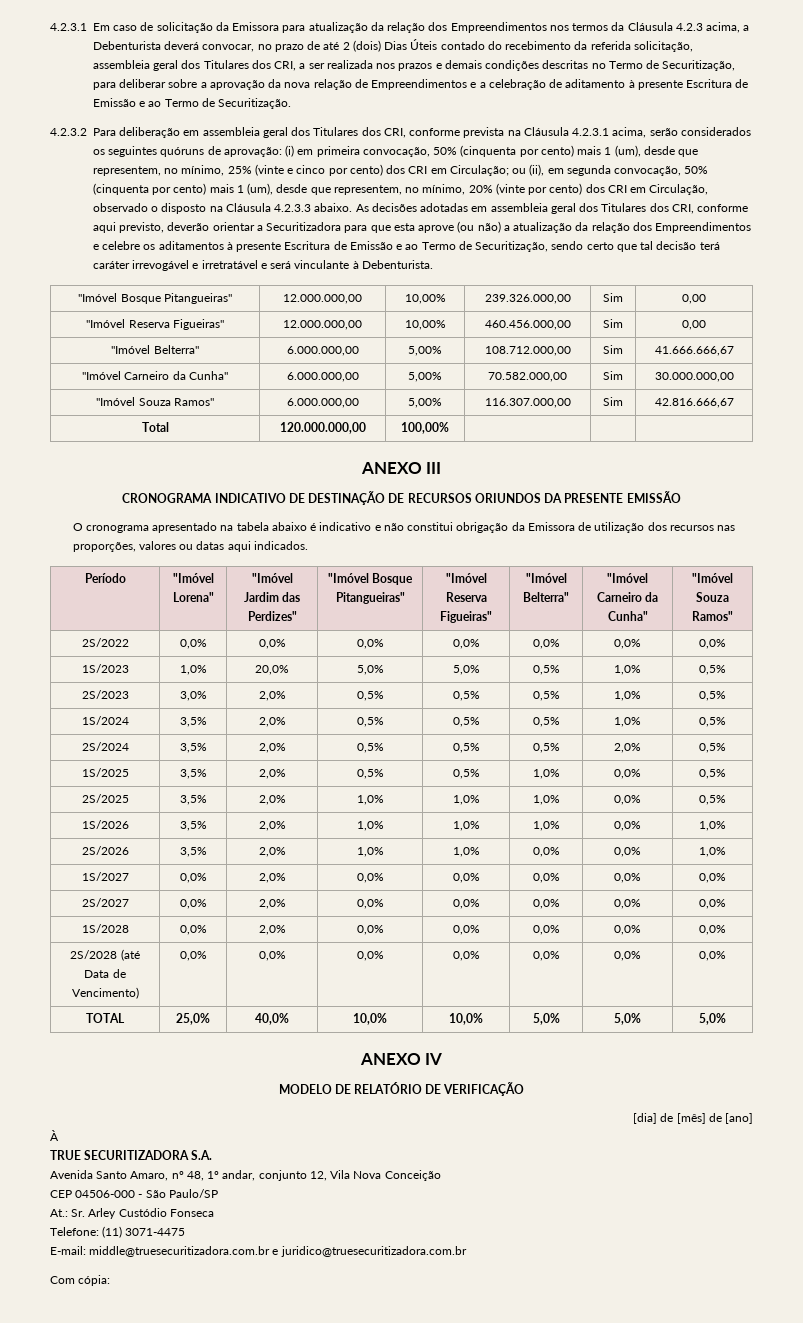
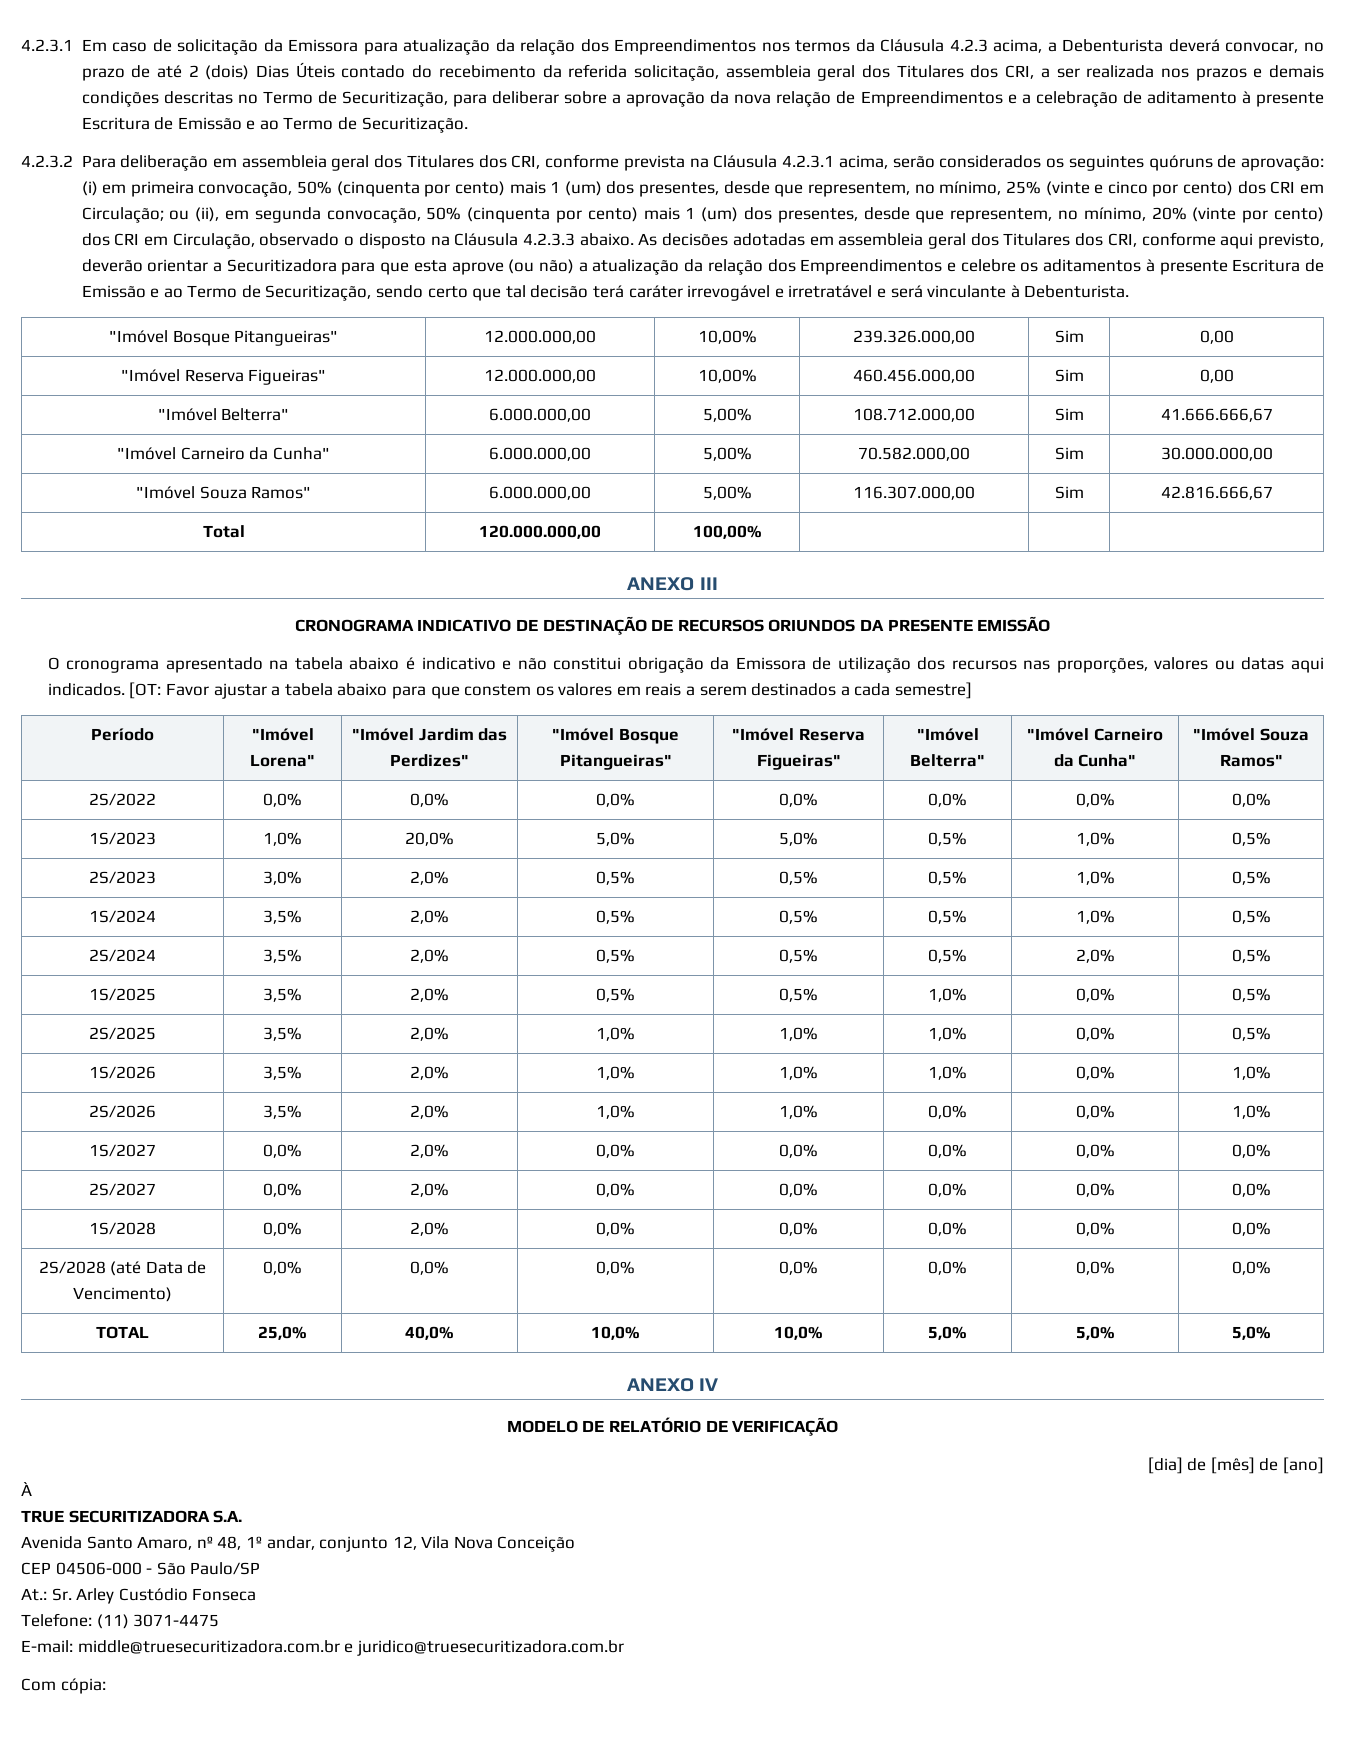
- (i) em primeira convocação, 50% (cinquenta por cento) mais 1 (um), desde que representem, no mínimo, 25% (vinte e cinco por cento) dos CRI em Circulação;
+ (i) em primeira convocação, 50% (cinquenta por cento) mais 1 (um) dos presentes, desde que representem, no mínimo, 25% (vinte e cinco por cento) dos CRI em Circulação;
- ou (ii), em segunda convocação, 50% (cinquenta por cento) mais 1 (um), desde que representem, no mínimo, 20% (vinte por cento) dos CRI em Circulação, observado o disposto na Cláusula 4.2.3.3 abaixo.
+ ou (ii), em segunda convocação, 50% (cinquenta por cento) mais 1 (um) dos presentes, desde que representem, no mínimo, 20% (vinte por cento) dos CRI em Circulação, observado o disposto na Cláusula 4.2.3.3 abaixo.
+ [OT: Favor ajustar a tabela abaixo para que constem os valores em reais a serem destinados a cada semestre]

